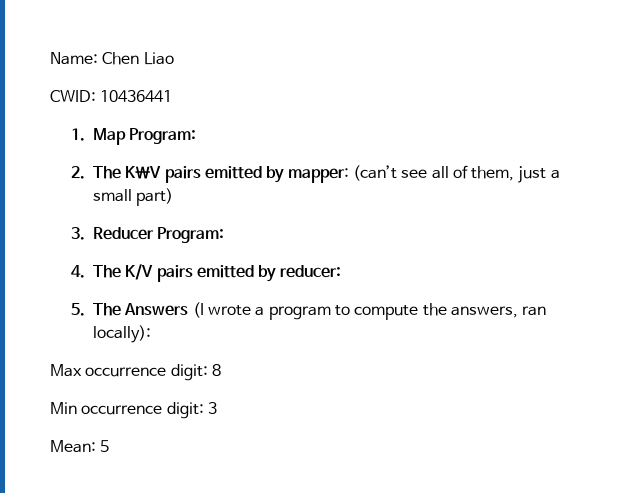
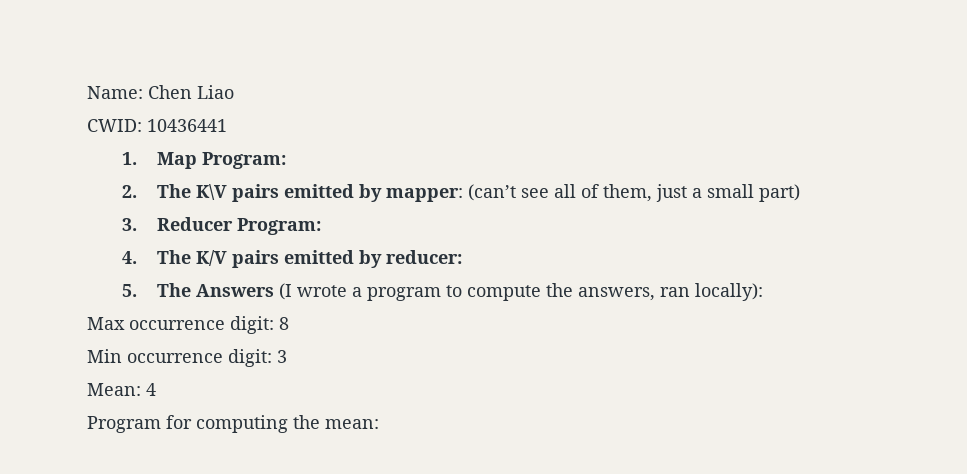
- Mean: 5
+ Mean: 4
+ Program for computing the mean:

